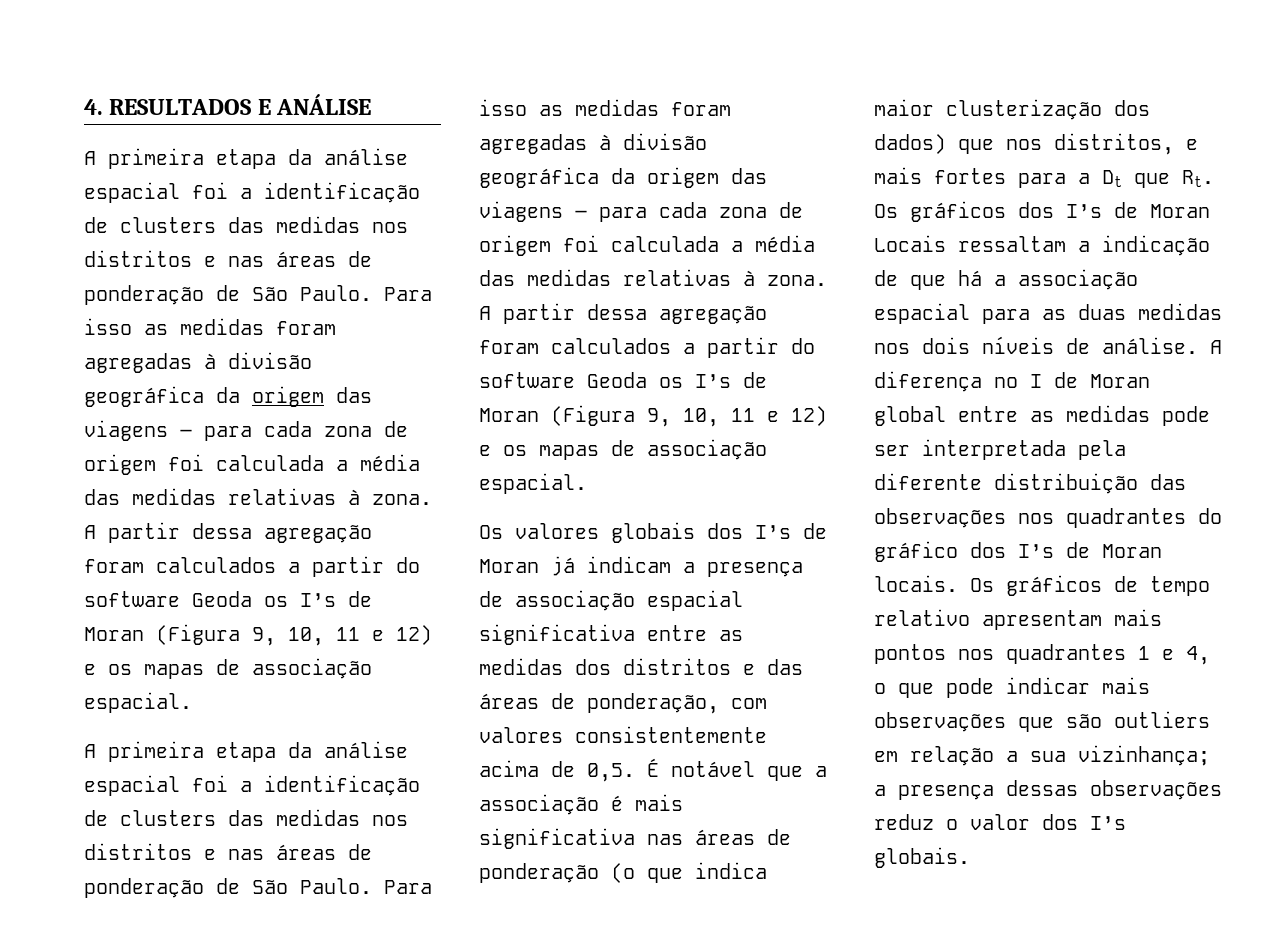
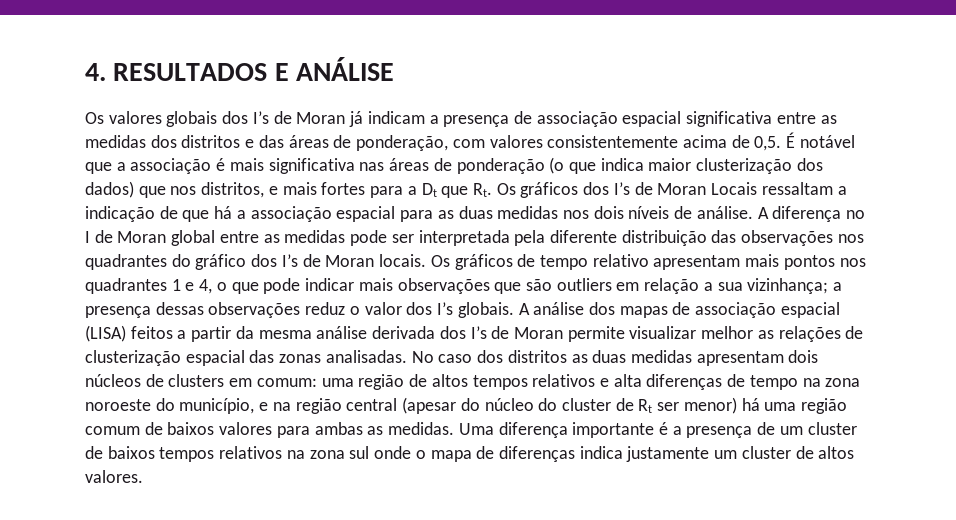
  4. RESULTADOS E ANÁLISE
- A primeira etapa da análise espacial foi a identificação de clusters das medidas nos distritos e nas áreas de ponderação de São Paulo. Para isso as medidas foram agregadas à divisão geográfica da origem das viagens – para cada zona de origem foi calculada a média das medidas relativas à zona. A partir dessa agregação foram calculados a partir do software Geoda os I’s de Moran (Figura 9, 10, 11 e 12) e os mapas de associação espacial.
- A primeira etapa da análise espacial foi a identificação de clusters das medidas nos distritos e nas áreas de ponderação de São Paulo. Para isso as medidas foram agregadas à divisão geográfica da origem das viagens – para cada zona de origem foi calculada a média das medidas relativas à zona. A partir dessa agregação foram calculados a partir do software Geoda os I’s de Moran (Figura 9, 10, 11 e 12) e os mapas de associação espacial.
+ A análise dos mapas de associação espacial (LISA) feitos a partir da mesma análise derivada dos I’s de Moran permite visualizar melhor as relações de clusterização espacial das zonas analisadas. No caso dos distritos as duas medidas apresentam dois núcleos de clusters em comum: uma região de altos tempos relativos e alta diferenças de tempo na zona noroeste do município, e na região central (apesar do núcleo do cluster de Rt ser menor) há uma região comum de baixos valores para ambas as medidas. Uma diferença importante é a presença de um cluster de baixos tempos relativos na zona sul onde o mapa de diferenças indica justamente um cluster de altos valores.

